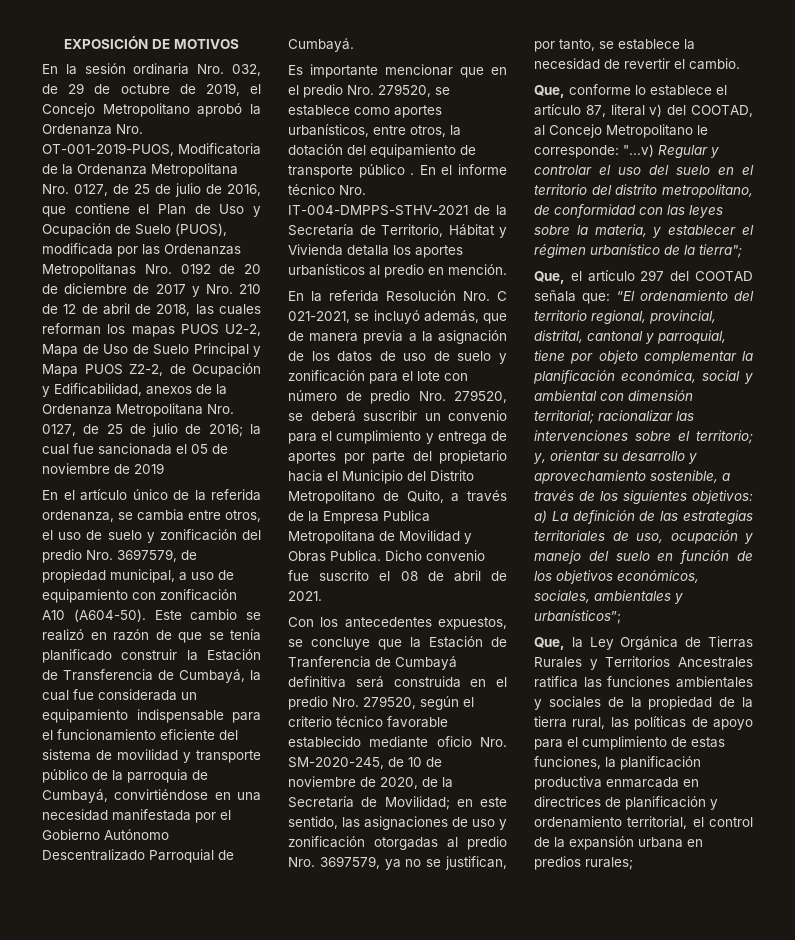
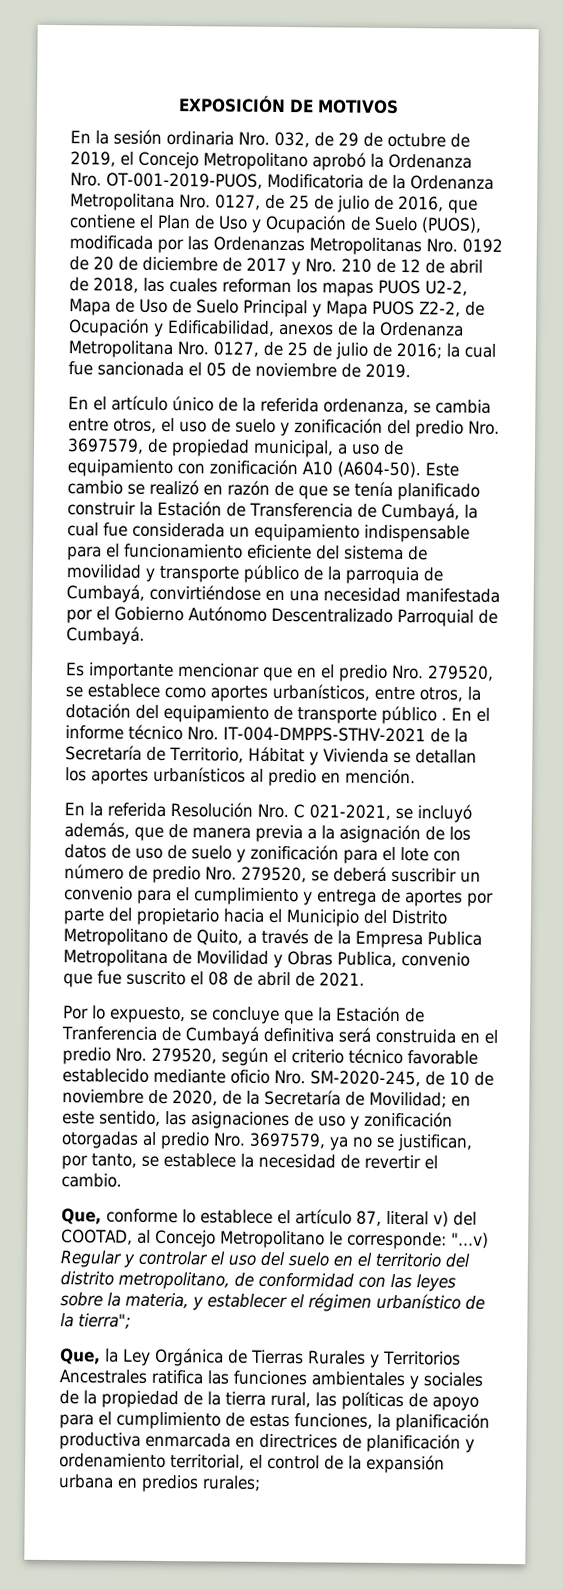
- la cual fue sancionada el 05 de noviembre de 2019
+ la cual fue sancionada el 05 de noviembre de 2019.
- En el informe técnico Nro. IT-004-DMPPS-STHV-2021 de la Secretaría de Territorio, Hábitat y Vivienda detalla los aportes urbanísticos al predio en mención.
+ En el informe técnico Nro. IT-004-DMPPS-STHV-2021 de la Secretaría de Territorio, Hábitat y Vivienda se detallan los aportes urbanísticos al predio en mención.
- En la referida Resolución Nro. C 021-2021, se incluyó además, que de manera previa a la asignación de los datos de uso de suelo y zonificación para el lote con número de predio Nro. 279520, se deberá suscribir un convenio para el cumplimiento y entrega de aportes por parte del propietario hacia el Municipio del Distrito Metropolitano de Quito, a través de la Empresa Publica Metropolitana de Movilidad y Obras Publica. Dicho convenio fue suscrito el 08 de abril de 2021.
+ En la referida Resolución Nro. C 021-2021, se incluyó además, que de manera previa a la asignación de los datos de uso de suelo y zonificación para el lote con número de predio Nro. 279520, se deberá suscribir un convenio para el cumplimiento y entrega de aportes por parte del propietario hacia el Municipio del Distrito Metropolitano de Quito, a través de la Empresa Publica Metropolitana de Movilidad y Obras Publica, convenio que fue suscrito el 08 de abril de 2021.
- Con los antecedentes expuestos, se concluye que la Estación de Tranferencia de Cumbayá definitiva será construida en el predio Nro. 279520, según el criterio técnico favorable establecido mediante oficio Nro. SM-2020-245, de 10 de noviembre de 2020, de la Secretaría de Movilidad;
+ Por lo expuesto, se concluye que la Estación de Tranferencia de Cumbayá definitiva será construida en el predio Nro. 279520, según el criterio técnico favorable establecido mediante oficio Nro. SM-2020-245, de 10 de noviembre de 2020, de la Secretaría de Movilidad;
- Que, el artículo 297 del COOTAD señala que: “El ordenamiento del territorio regional, provincial, distrital, cantonal y parroquial, tiene por objeto complementar la planificación económica, social y ambiental con dimensión territorial; racionalizar las intervenciones sobre el territorio; y, orientar su desarrollo y aprovechamiento sostenible, a través de los siguientes objetivos: a) La definición de las estrategias territoriales de uso, ocupación y manejo del suelo en función de los objetivos económicos, sociales, ambientales y urbanísticos”;

